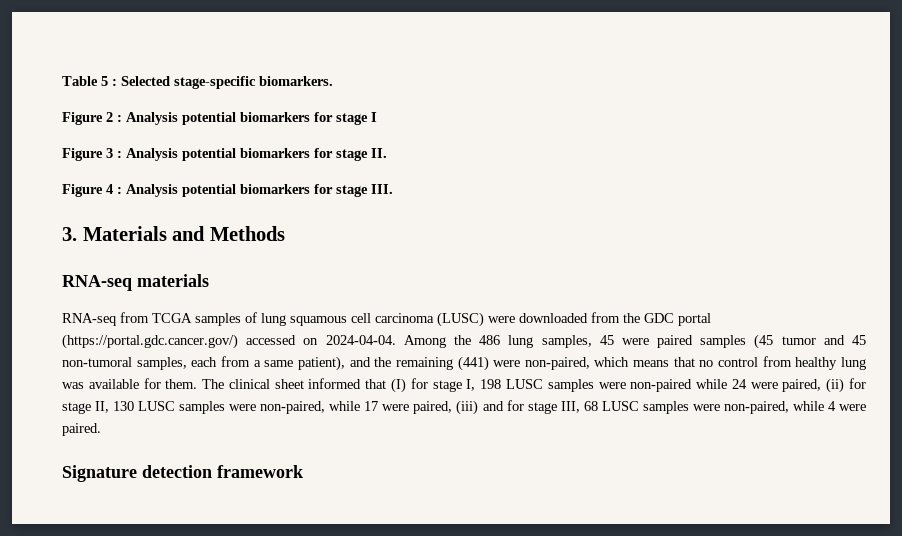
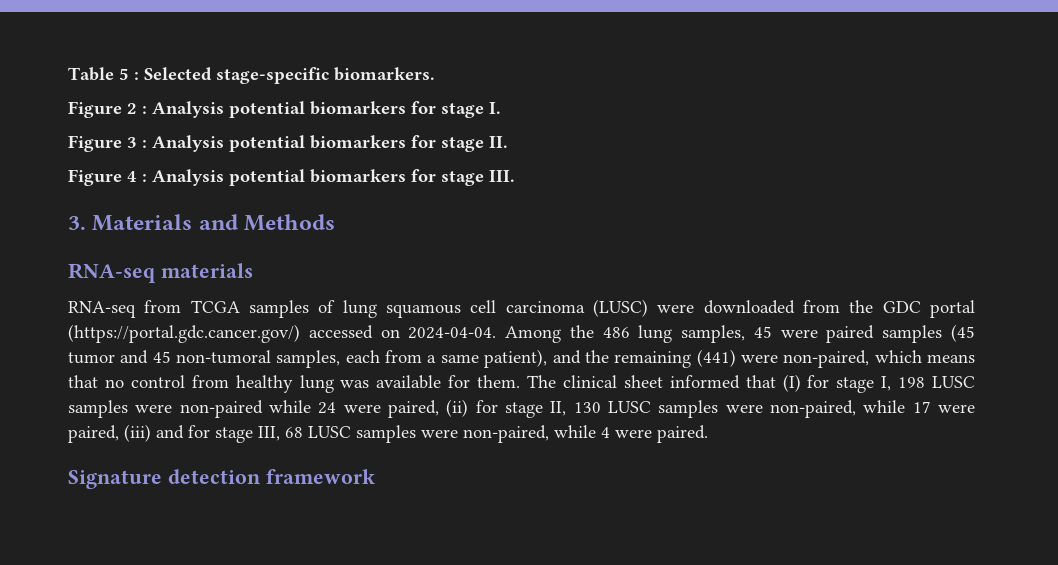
- Figure 2 : Analysis potential biomarkers for stage I
+ Figure 2 : Analysis potential biomarkers for stage I.

